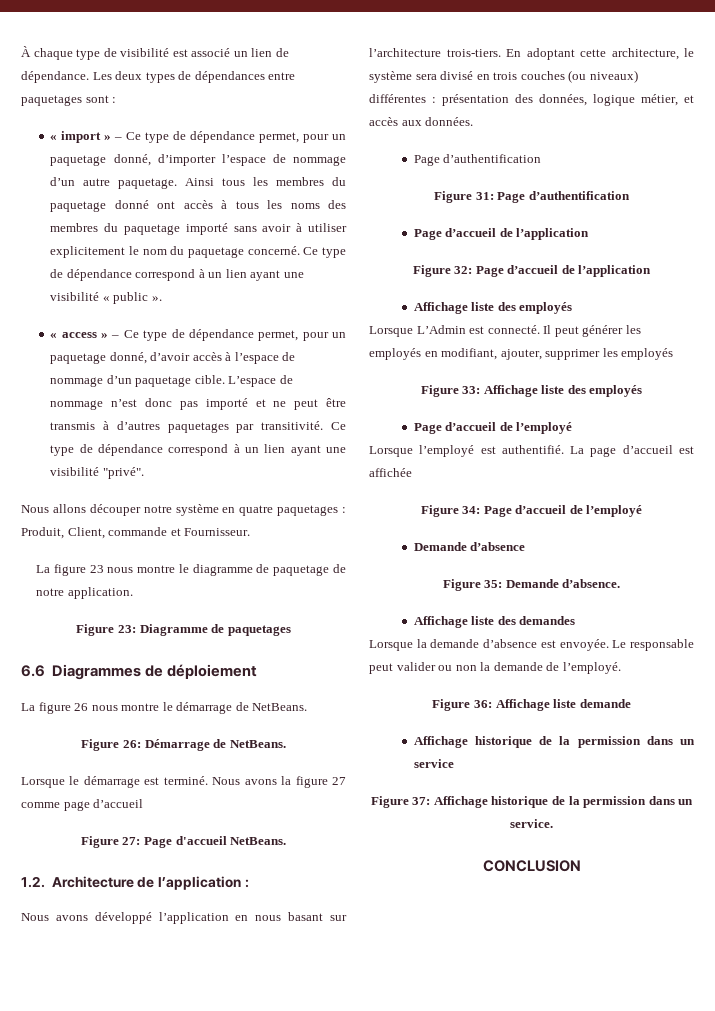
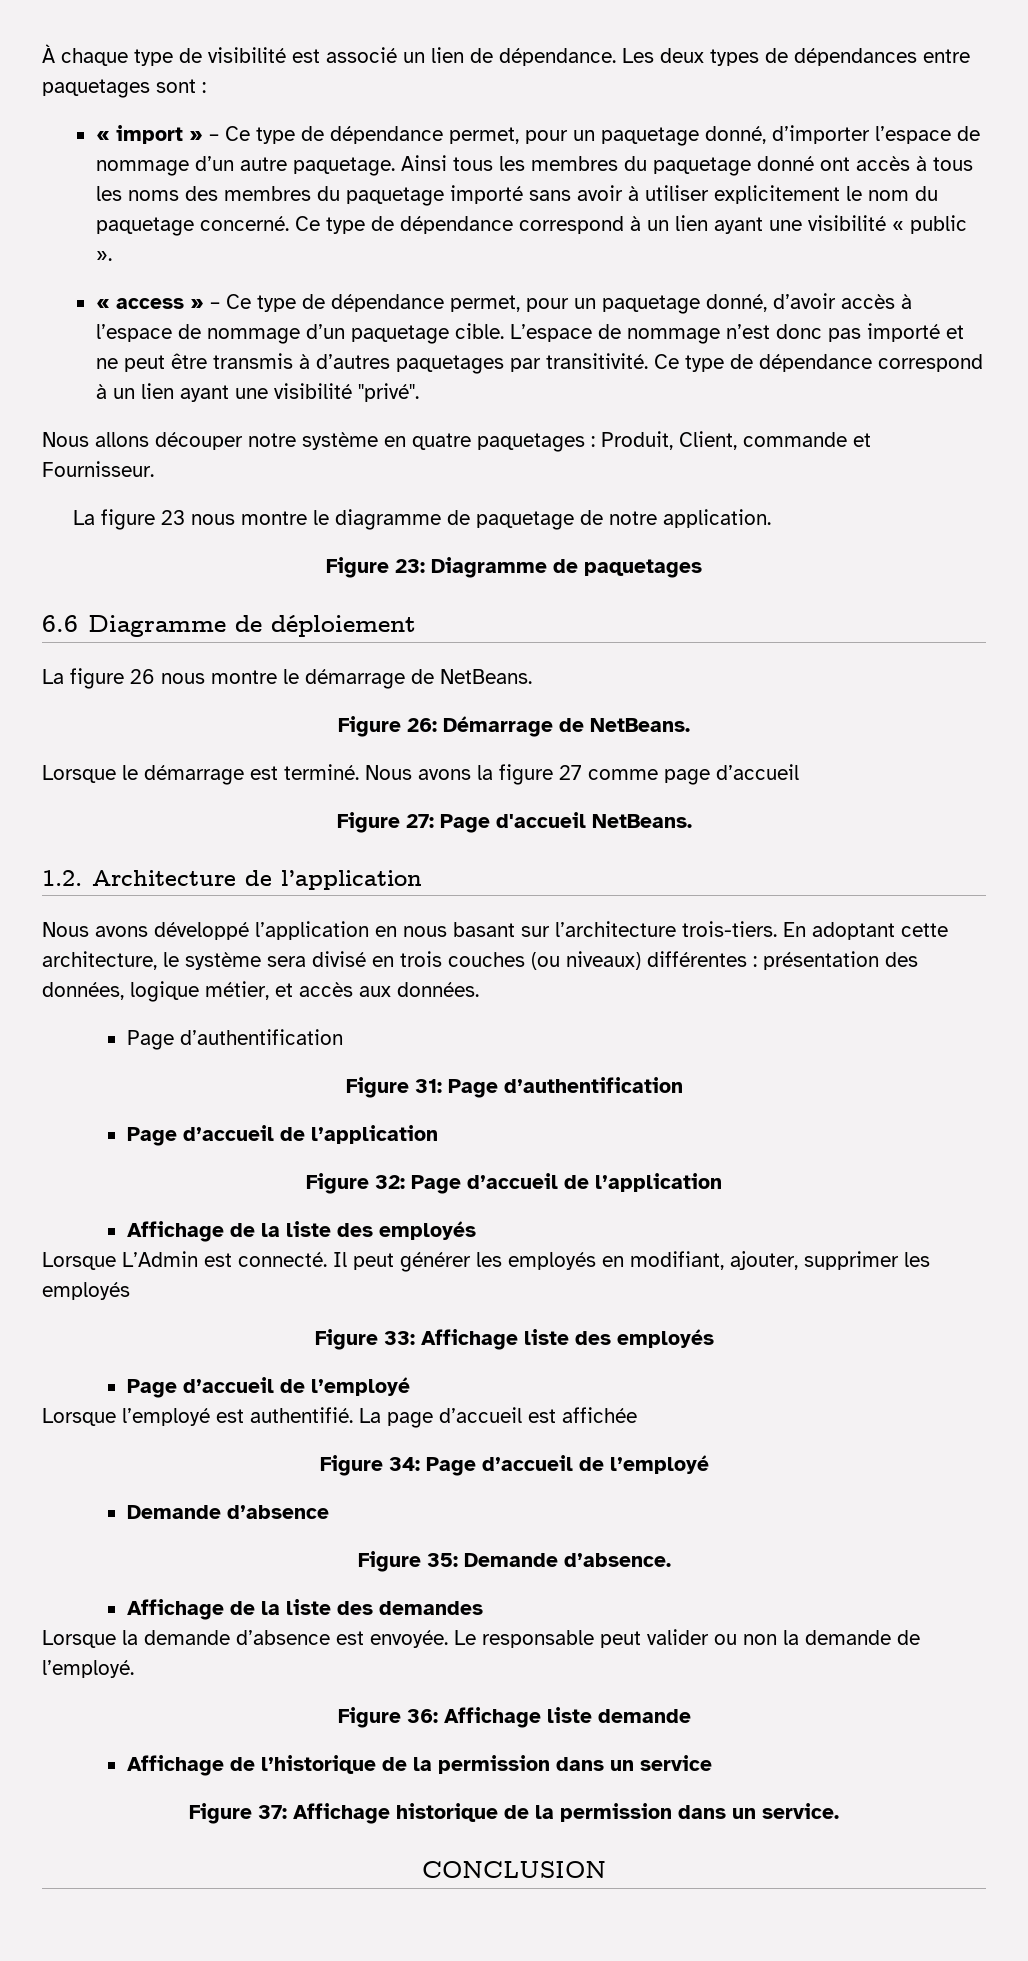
- 6.6 Diagrammes de déploiement
+ 6.6 Diagramme de déploiement
- 1.2. Architecture de l’application :
+ 1.2. Architecture de l’application
  Figure 32: Page d’accueil de l’application
- Affichage liste des employés
+ Affichage de la liste des employés
- Affichage liste des demandes
+ Affichage de la liste des demandes
- Affichage historique de la permission dans un service
+ Affichage de l’historique de la permission dans un service

